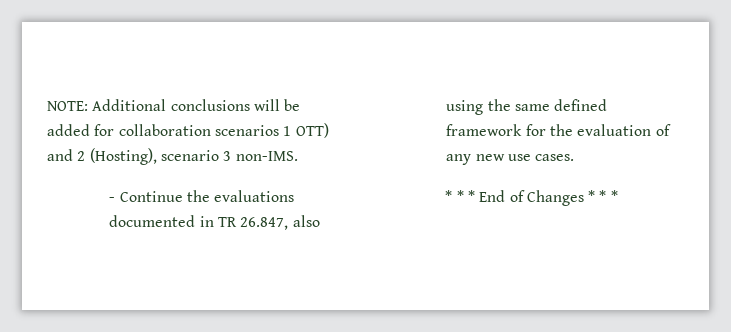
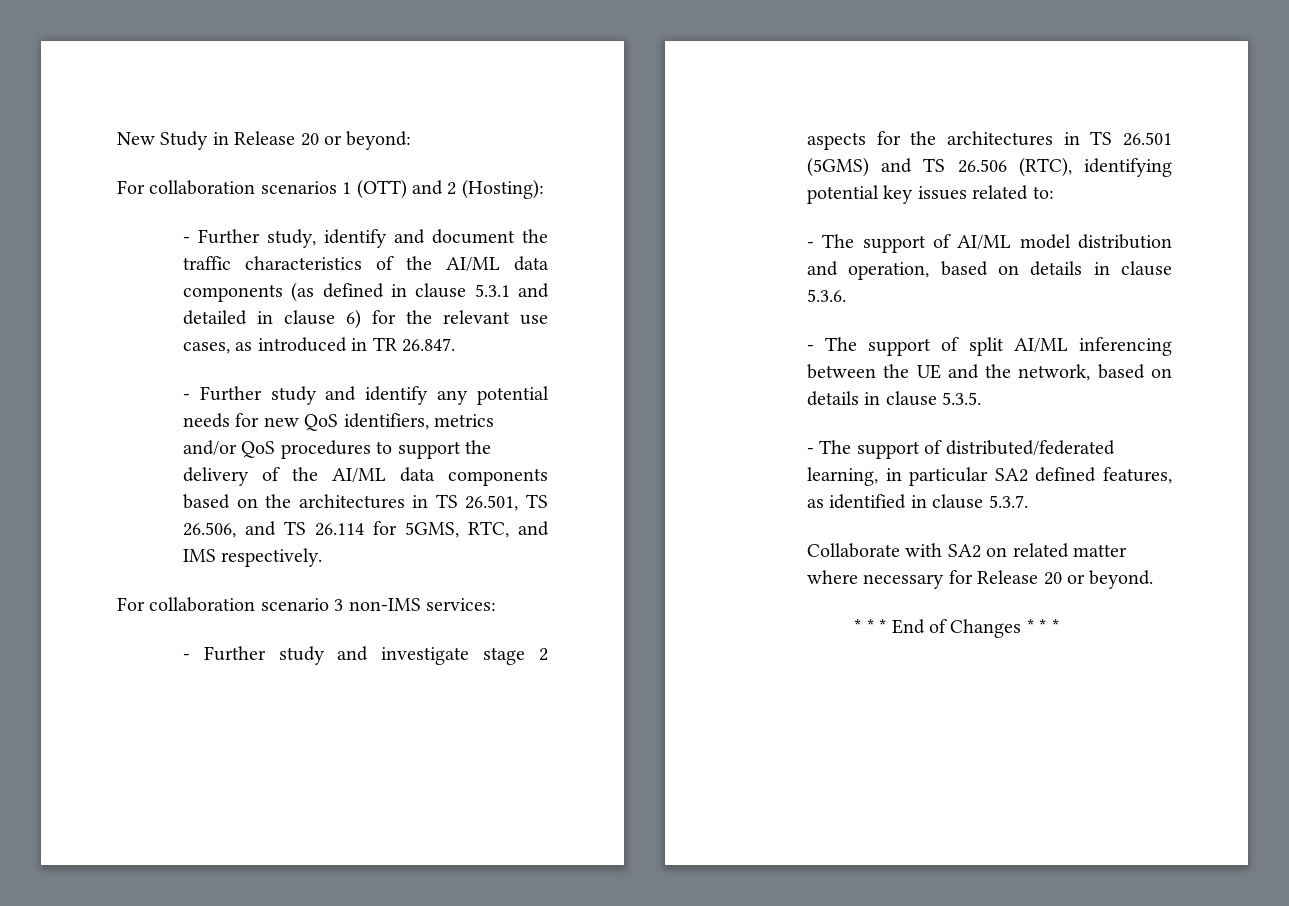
- NOTE: Additional conclusions will be added for collaboration scenarios 1 OTT) and 2 (Hosting), scenario 3 non-IMS.
- - Continue the evaluations documented in TR 26.847, also using the same defined framework for the evaluation of any new use cases.
+ New Study in Release 20 or beyond:
+ For collaboration scenarios 1 (OTT) and 2 (Hosting):
+ - Further study, identify and document the traffic characteristics of the AI/ML data components (as defined in clause 5.3.1 and detailed in clause 6) for the relevant use cases, as introduced in TR 26.847.
+ - Further study and identify any potential needs for new QoS identifiers, metrics and/or QoS procedures to support the delivery of the AI/ML data components based on the architectures in TS 26.501, TS 26.506, and TS 26.114 for 5GMS, RTC, and IMS respectively.
+ For collaboration scenario 3 non-IMS services:
+ - Further study and investigate stage 2 aspects for the architectures in TS 26.501 (5GMS) and TS 26.506 (RTC), identifying potential key issues related to:
+ - The support of AI/ML model distribution and operation, based on details in clause 5.3.6.
+ - The support of split AI/ML inferencing between the UE and the network, based on details in clause 5.3.5.
+ - The support of distributed/federated learning, in particular SA2 defined features, as identified in clause 5.3.7.
+ Collaborate with SA2 on related matter where necessary for Release 20 or beyond.

